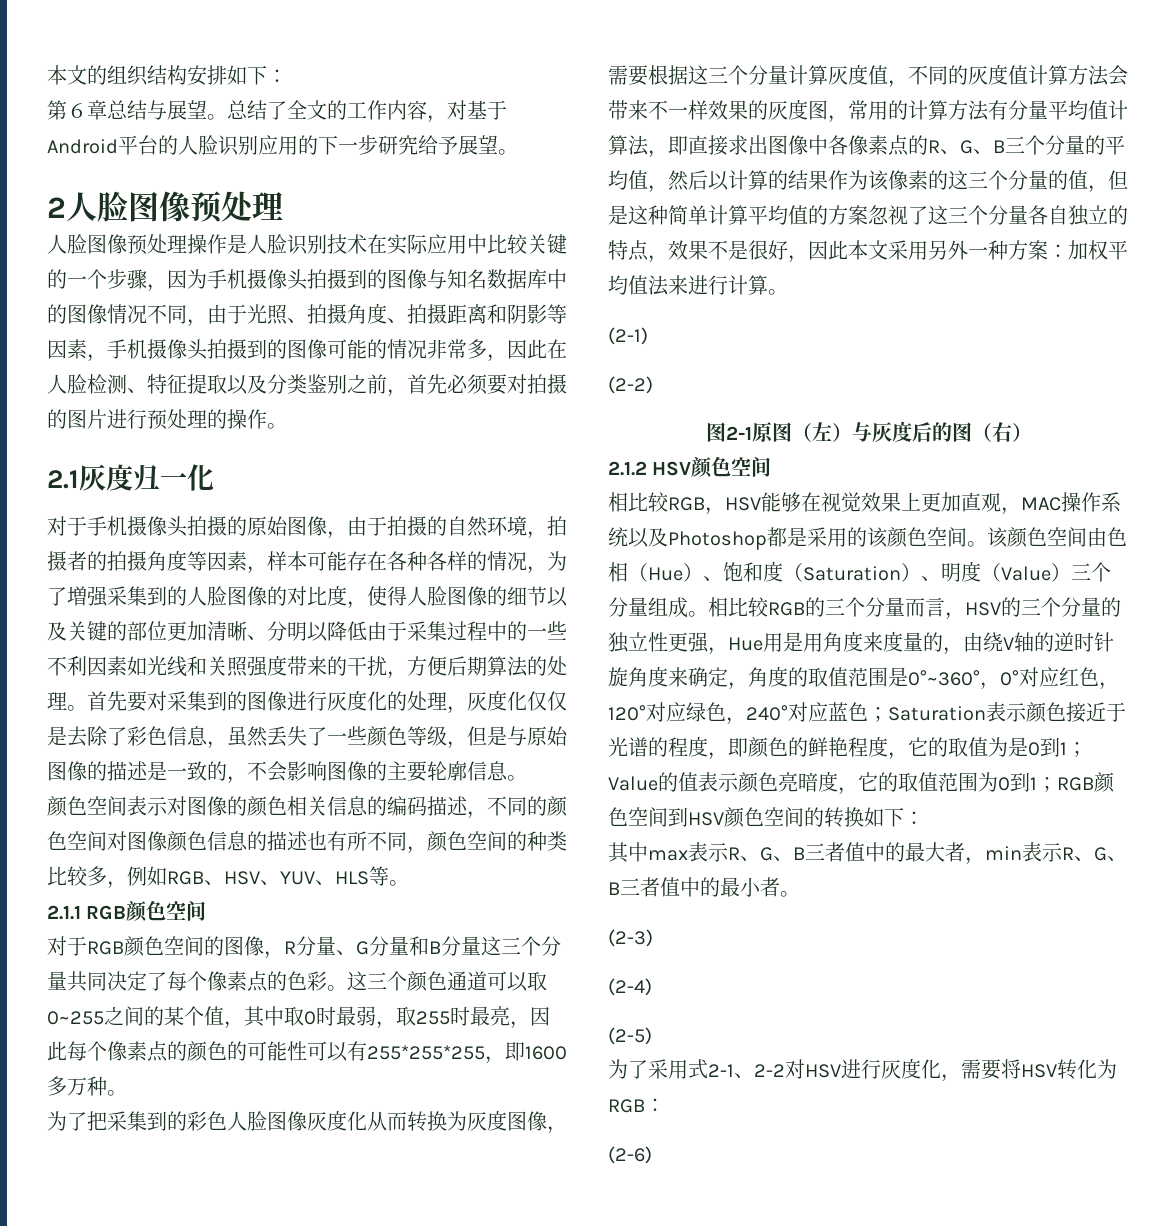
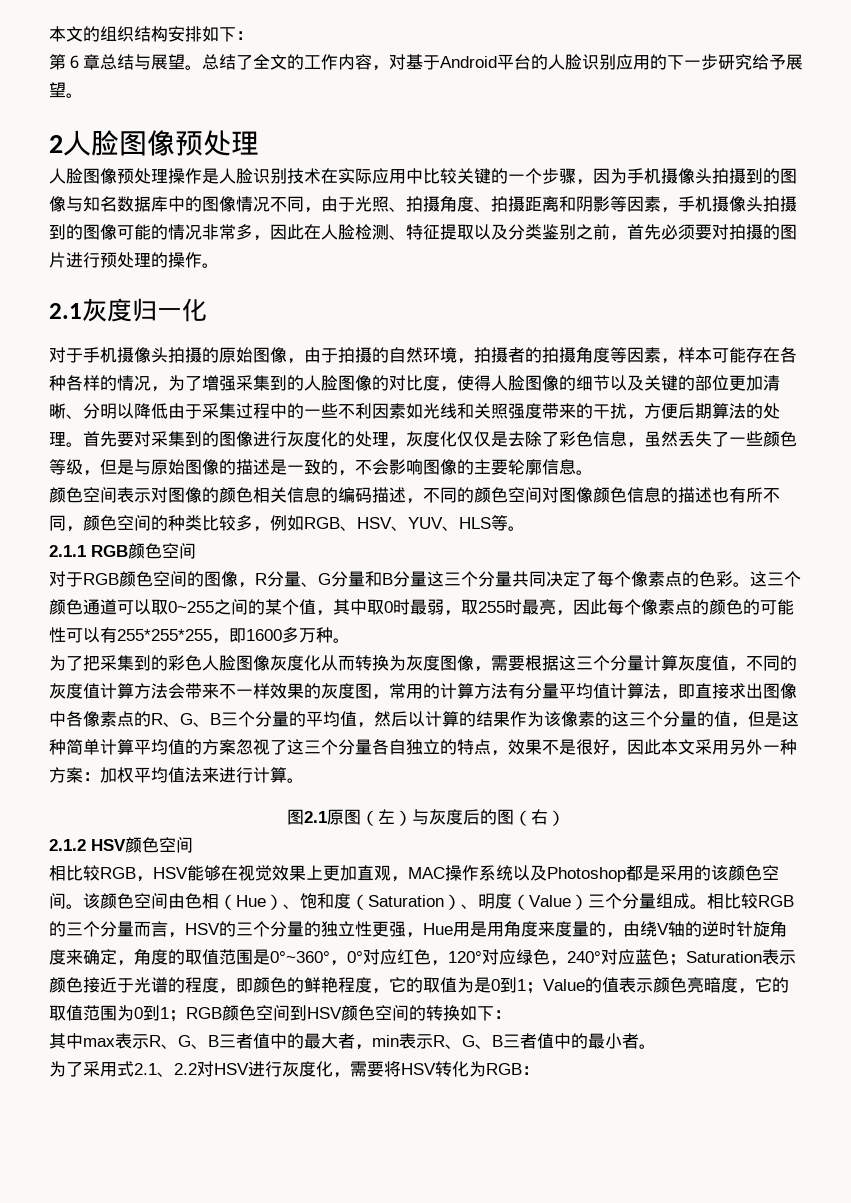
- (2-1)
- (2-2)
- 图2-1原图（左）与灰度后的图（右）
+ 图2.1原图（左）与灰度后的图（右）
- (2-3)
- (2-4)
- (2-5)
- 为了采用式2-1、2-2对HSV进行灰度化，需要将HSV转化为RGB：
+ 为了采用式2.1、2.2对HSV进行灰度化，需要将HSV转化为RGB：
- (2-6)

